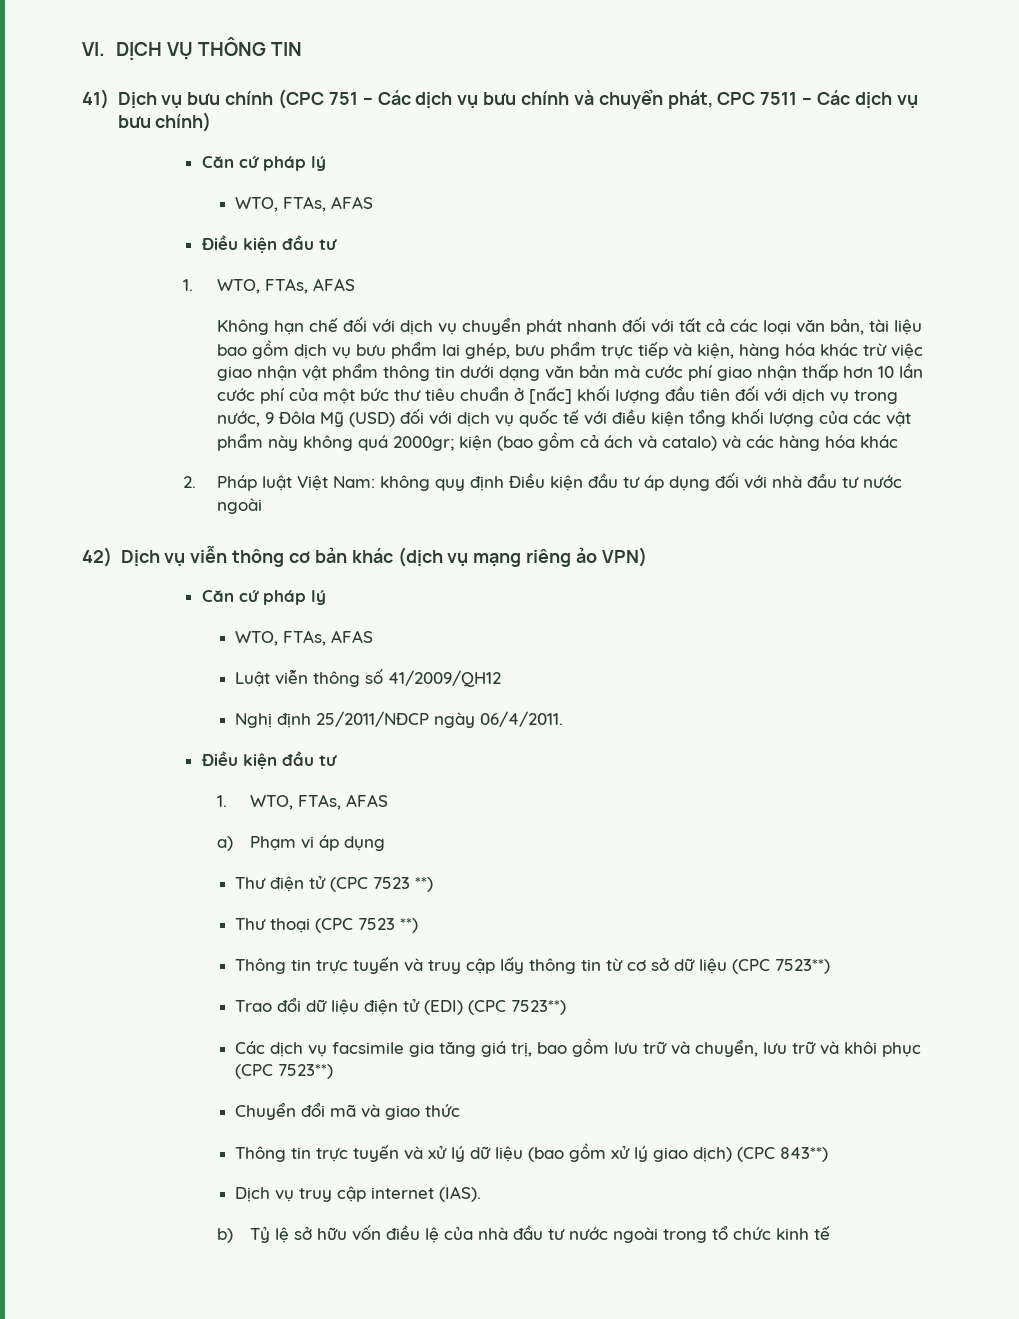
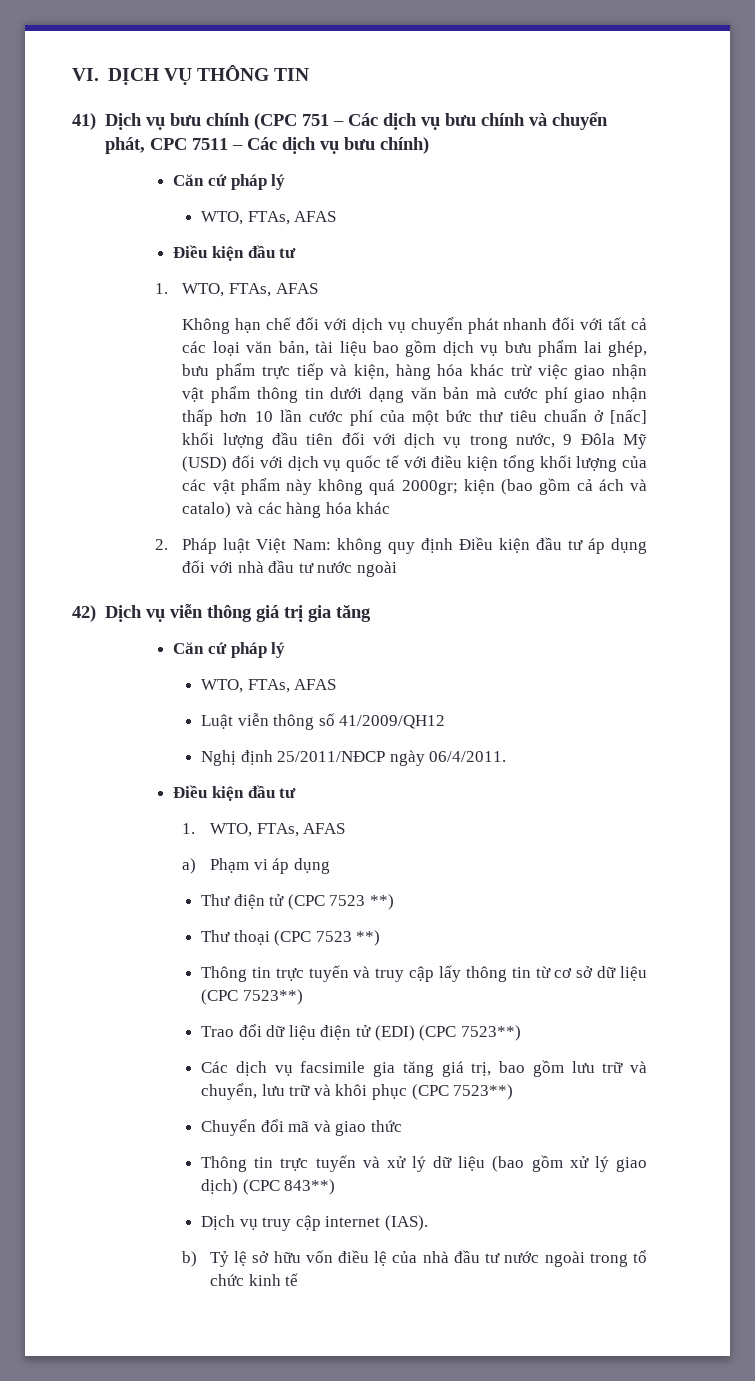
- 42) Dịch vụ viễn thông cơ bản khác (dịch vụ mạng riêng ảo VPN)
+ 42) Dịch vụ viễn thông giá trị gia tăng

